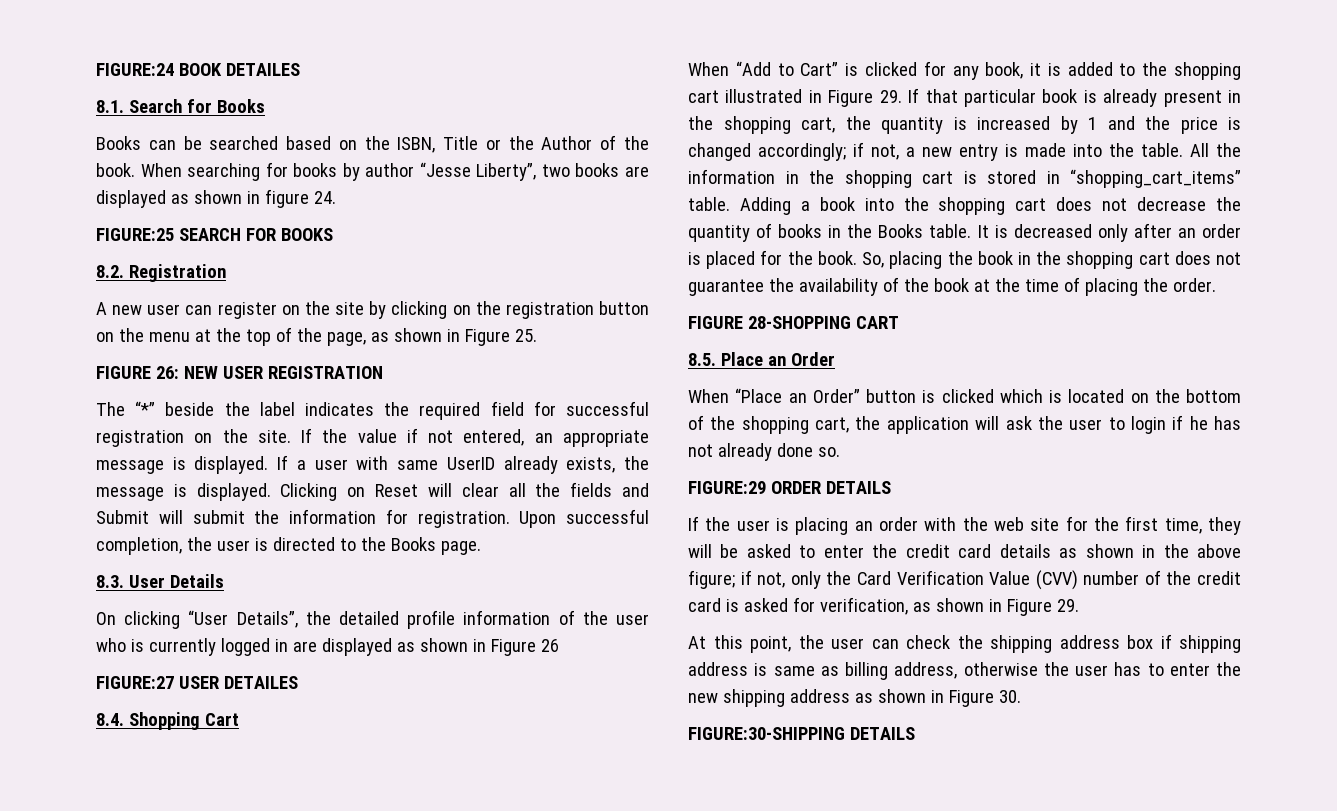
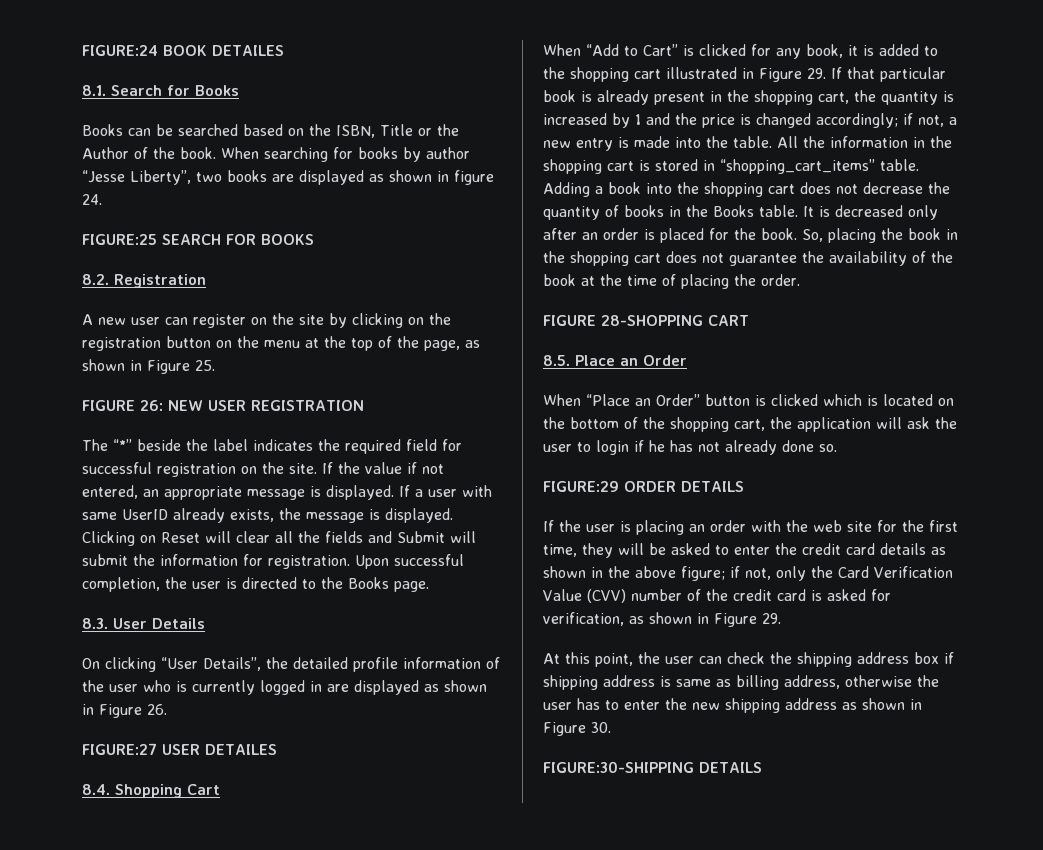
- On clicking “User Details”, the detailed profile information of the user who is currently logged in are displayed as shown in Figure 26
+ On clicking “User Details”, the detailed profile information of the user who is currently logged in are displayed as shown in Figure 26.

